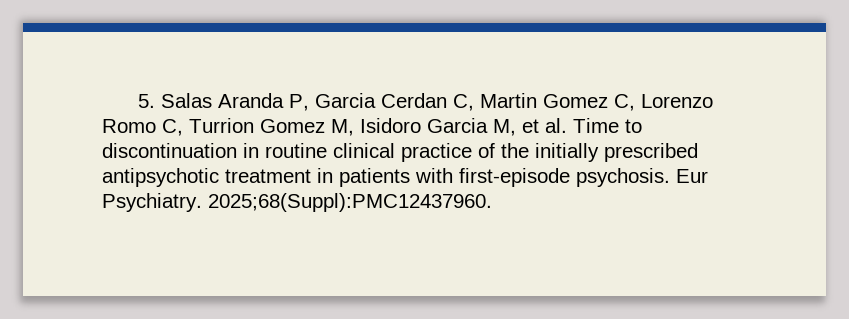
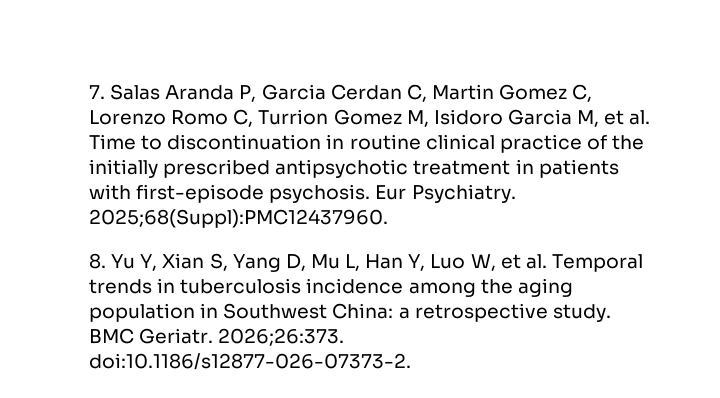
- 5. Salas Aranda P, Garcia Cerdan C, Martin Gomez C, Lorenzo Romo C, Turrion Gomez M, Isidoro Garcia M, et al. Time to discontinuation in routine clinical practice of the initially prescribed antipsychotic treatment in patients with first-episode psychosis.
+ 7. Salas Aranda P, Garcia Cerdan C, Martin Gomez C, Lorenzo Romo C, Turrion Gomez M, Isidoro Garcia M, et al. Time to discontinuation in routine clinical practice of the initially prescribed antipsychotic treatment in patients with first-episode psychosis.
+ 8. Yu Y, Xian S, Yang D, Mu L, Han Y, Luo W, et al. Temporal trends in tuberculosis incidence among the aging population in Southwest China: a retrospective study. BMC Geriatr. 2026;26:373. doi:10.1186/s12877-026-07373-2.

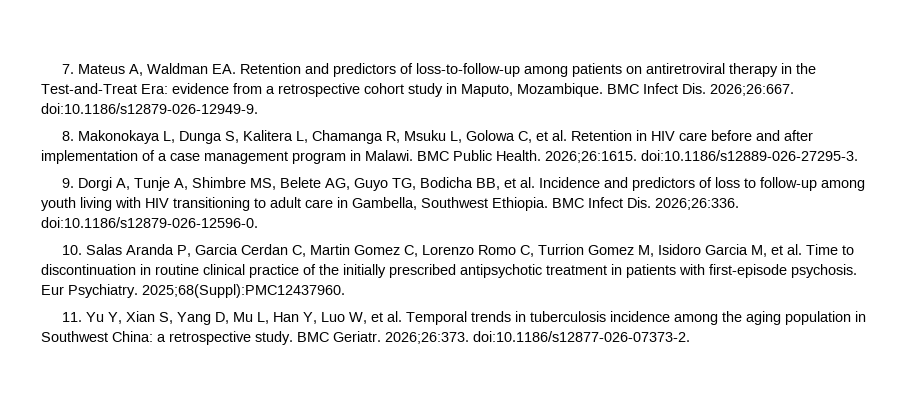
- 7. Salas Aranda P, Garcia Cerdan C, Martin Gomez C, Lorenzo Romo C, Turrion Gomez M, Isidoro Garcia M, et al. Time to discontinuation in routine clinical practice of the initially prescribed antipsychotic treatment in patients with first-episode psychosis.
+ 7. Mateus A, Waldman EA. Retention and predictors of loss-to-follow-up among patients on antiretroviral therapy in the Test-and-Treat Era: evidence from a retrospective cohort study in Maputo, Mozambique. BMC Infect Dis. 2026;26:667. doi:10.1186/s12879-026-12949-9.
+ 8. Makonokaya L, Dunga S, Kalitera L, Chamanga R, Msuku L, Golowa C, et al. Retention in HIV care before and after implementation of a case management program in Malawi. BMC Public Health. 2026;26:1615. doi:10.1186/s12889-026-27295-3.
+ 9. Dorgi A, Tunje A, Shimbre MS, Belete AG, Guyo TG, Bodicha BB, et al. Incidence and predictors of loss to follow-up among youth living with HIV transitioning to adult care in Gambella, Southwest Ethiopia. BMC Infect Dis. 2026;26:336. doi:10.1186/s12879-026-12596-0.
+ 10. Salas Aranda P, Garcia Cerdan C, Martin Gomez C, Lorenzo Romo C, Turrion Gomez M, Isidoro Garcia M, et al. Time to discontinuation in routine clinical practice of the initially prescribed antipsychotic treatment in patients with first-episode psychosis.
- 8. Yu Y, Xian S, Yang D, Mu L, Han Y, Luo W, et al. Temporal trends in tuberculosis incidence among the aging population in Southwest China: a retrospective study.
+ 11. Yu Y, Xian S, Yang D, Mu L, Han Y, Luo W, et al. Temporal trends in tuberculosis incidence among the aging population in Southwest China: a retrospective study.

